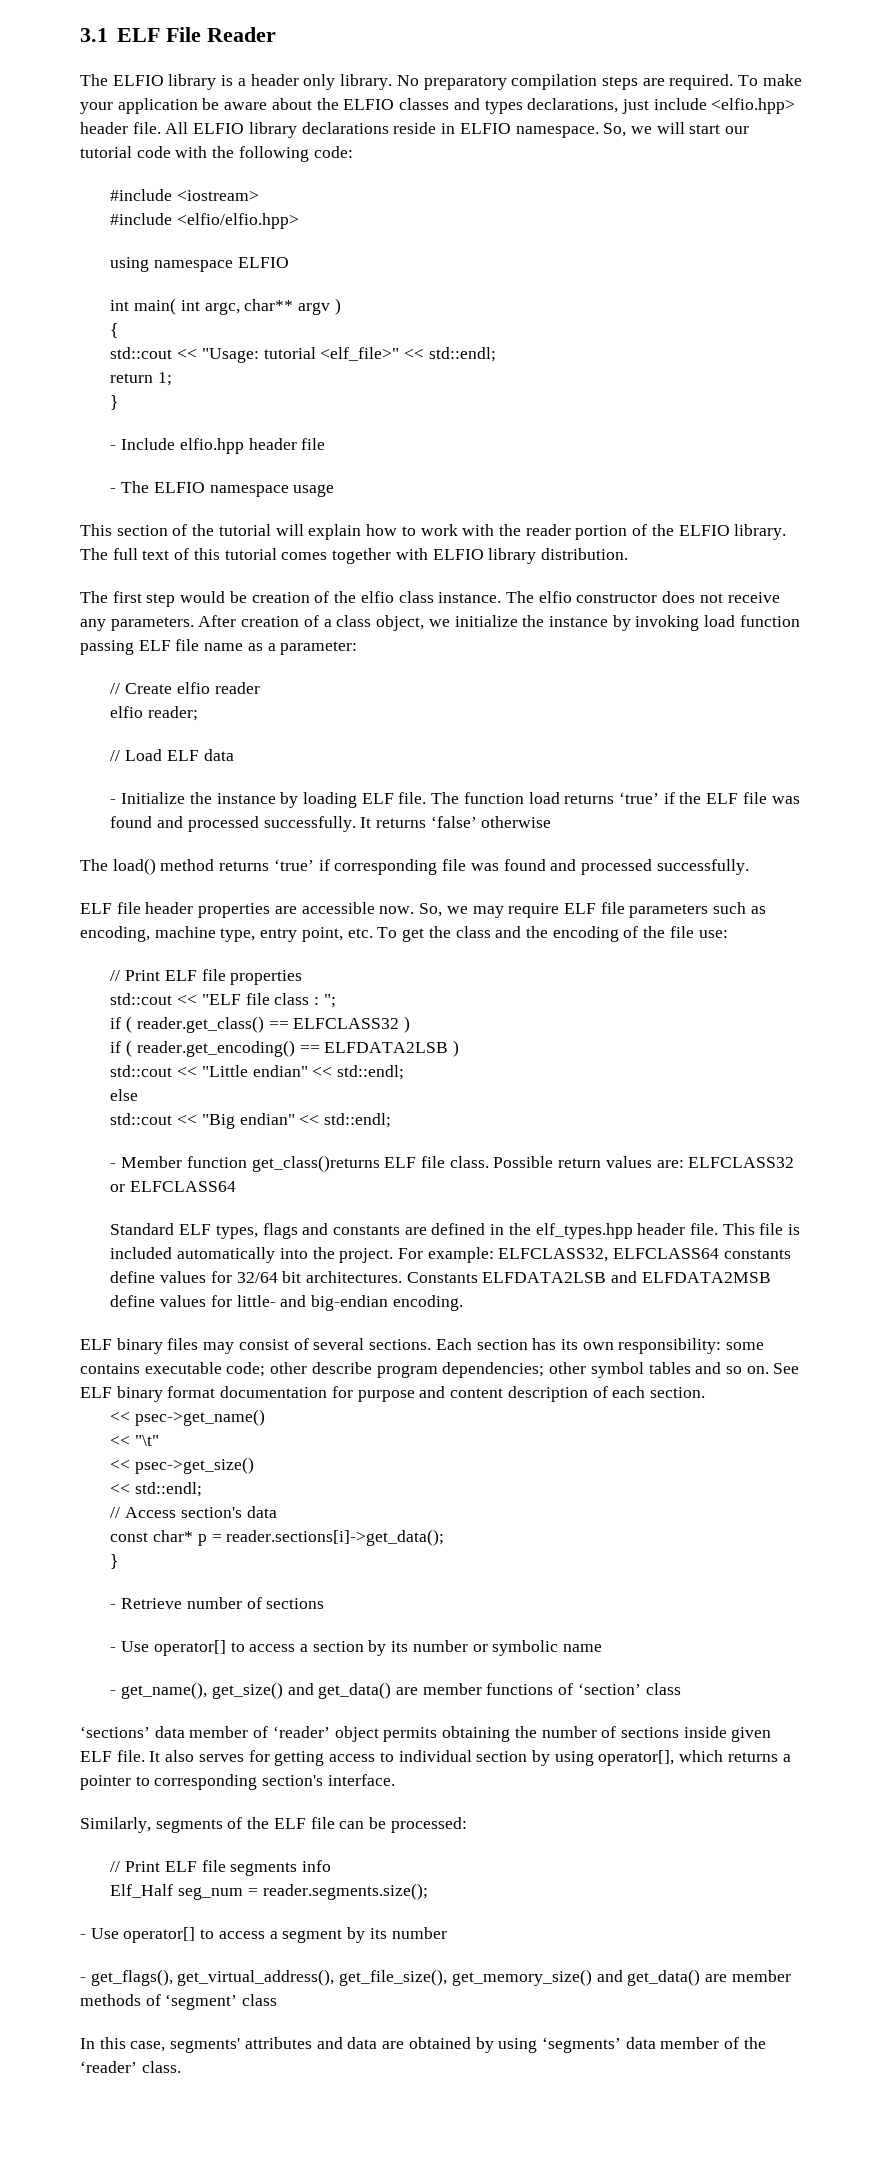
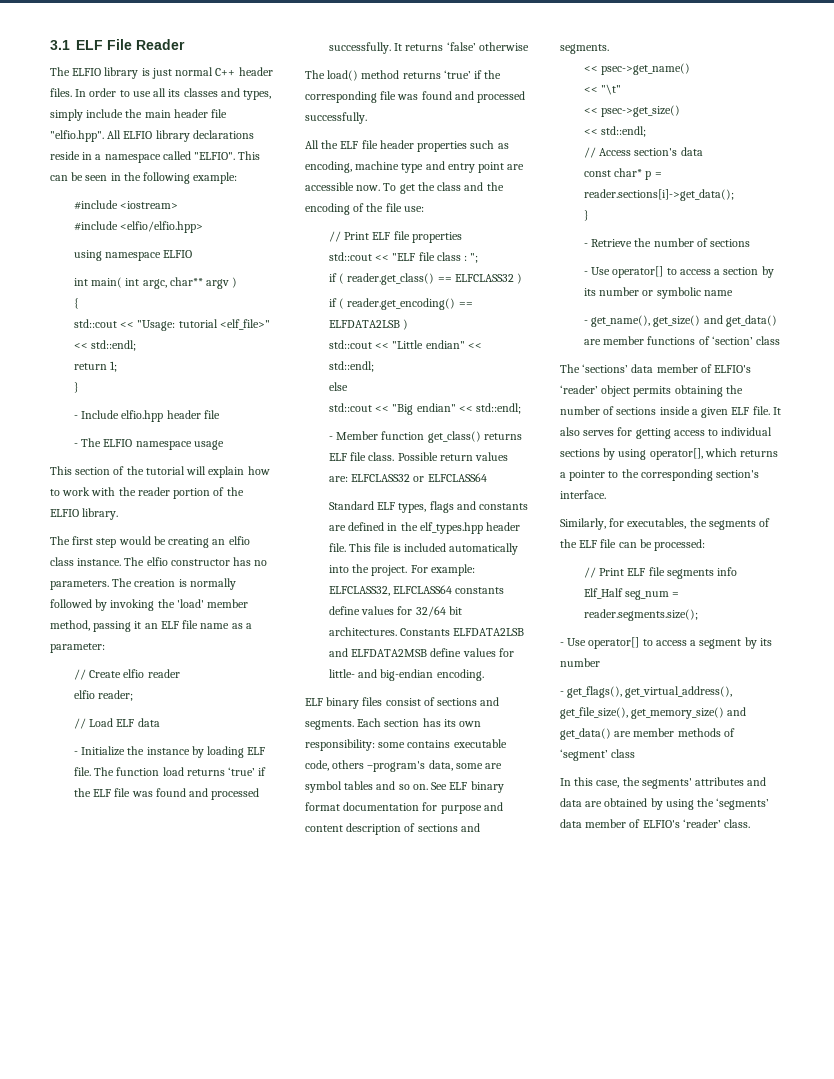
- The ELFIO library is a header only library. No preparatory compilation steps are required. To make your application be aware about the ELFIO classes and types declarations, just include <elfio.hpp> header file. All ELFIO library declarations reside in ELFIO namespace. So, we will start our tutorial code with the following code:
+ The ELFIO library is just normal C++ header files. In order to use all its classes and types, simply include the main header file "elfio.hpp". All ELFIO library declarations reside in a namespace called "ELFIO". This can be seen in the following example:
- The full text of this tutorial comes together with ELFIO library distribution.
- The first step would be creation of the elfio class instance.
+ The first step would be creating an elfio class instance.
- The elfio constructor does not receive any parameters. After creation of a class object, we initialize the instance by invoking load function passing ELF file name as a parameter:
+ The elfio constructor has no parameters. The creation is normally followed by invoking the 'load' member method, passing it an ELF file name as a parameter:
- The load() method returns ‘true’ if corresponding file was found and processed successfully.
+ The load() method returns ‘true’ if the corresponding file was found and processed successfully.
- ELF file header properties are accessible now. So, we may require ELF file parameters such as encoding, machine type, entry point, etc. To get the class and the encoding of the file use:
+ All the ELF file header properties such as encoding, machine type and entry point are accessible now. To get the class and the encoding of the file use:
- - Member function get_class()returns ELF file class.
+ - Member function get_class() returns ELF file class.
- ELF binary files may consist of several sections.
+ ELF binary files consist of sections and segments.
- Each section has its own responsibility: some contains executable code; other describe program dependencies; other symbol tables and so on.
+ Each section has its own responsibility: some contains executable code, others –program's data, some are symbol tables and so on.
- See ELF binary format documentation for purpose and content description of each section.
+ See ELF binary format documentation for purpose and content description of sections and segments.
- - Retrieve number of sections
+ - Retrieve the number of sections
- ‘sections’ data member of ‘reader’ object permits obtaining the number of sections inside given ELF file.
+ The ‘sections’ data member of ELFIO's ‘reader’ object permits obtaining the number of sections inside a given ELF file.
- It also serves for getting access to individual section by using operator[], which returns a pointer to corresponding section's interface.
+ It also serves for getting access to individual sections by using operator[], which returns a pointer to the corresponding section's interface.
- Similarly, segments of the ELF file can be processed:
+ Similarly, for executables, the segments of the ELF file can be processed:
- In this case, segments' attributes and data are obtained by using ‘segments’ data member of the ‘reader’ class.
+ In this case, the segments' attributes and data are obtained by using the ‘segments’ data member of ELFIO's ‘reader’ class.

